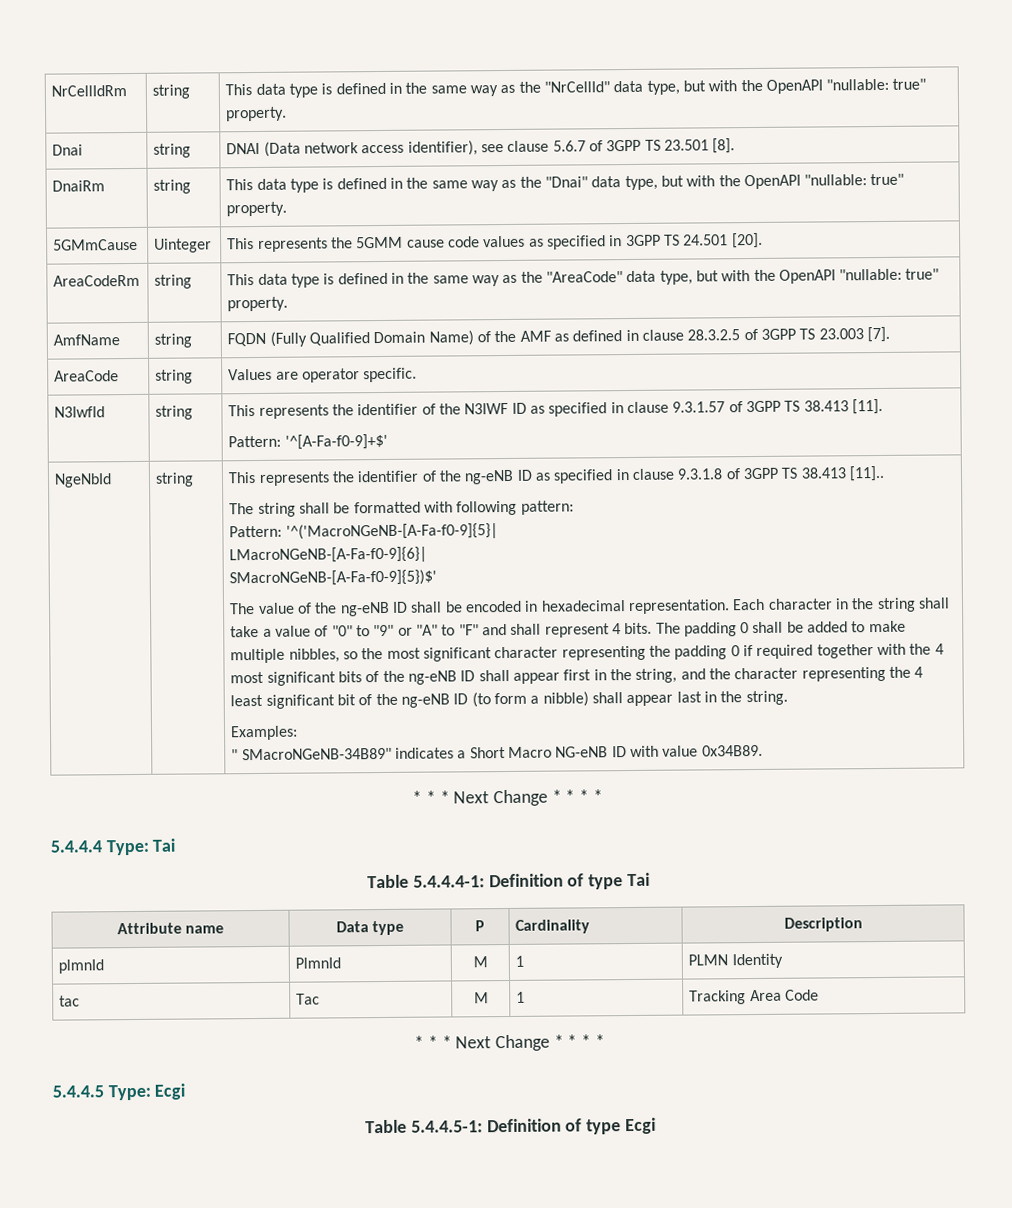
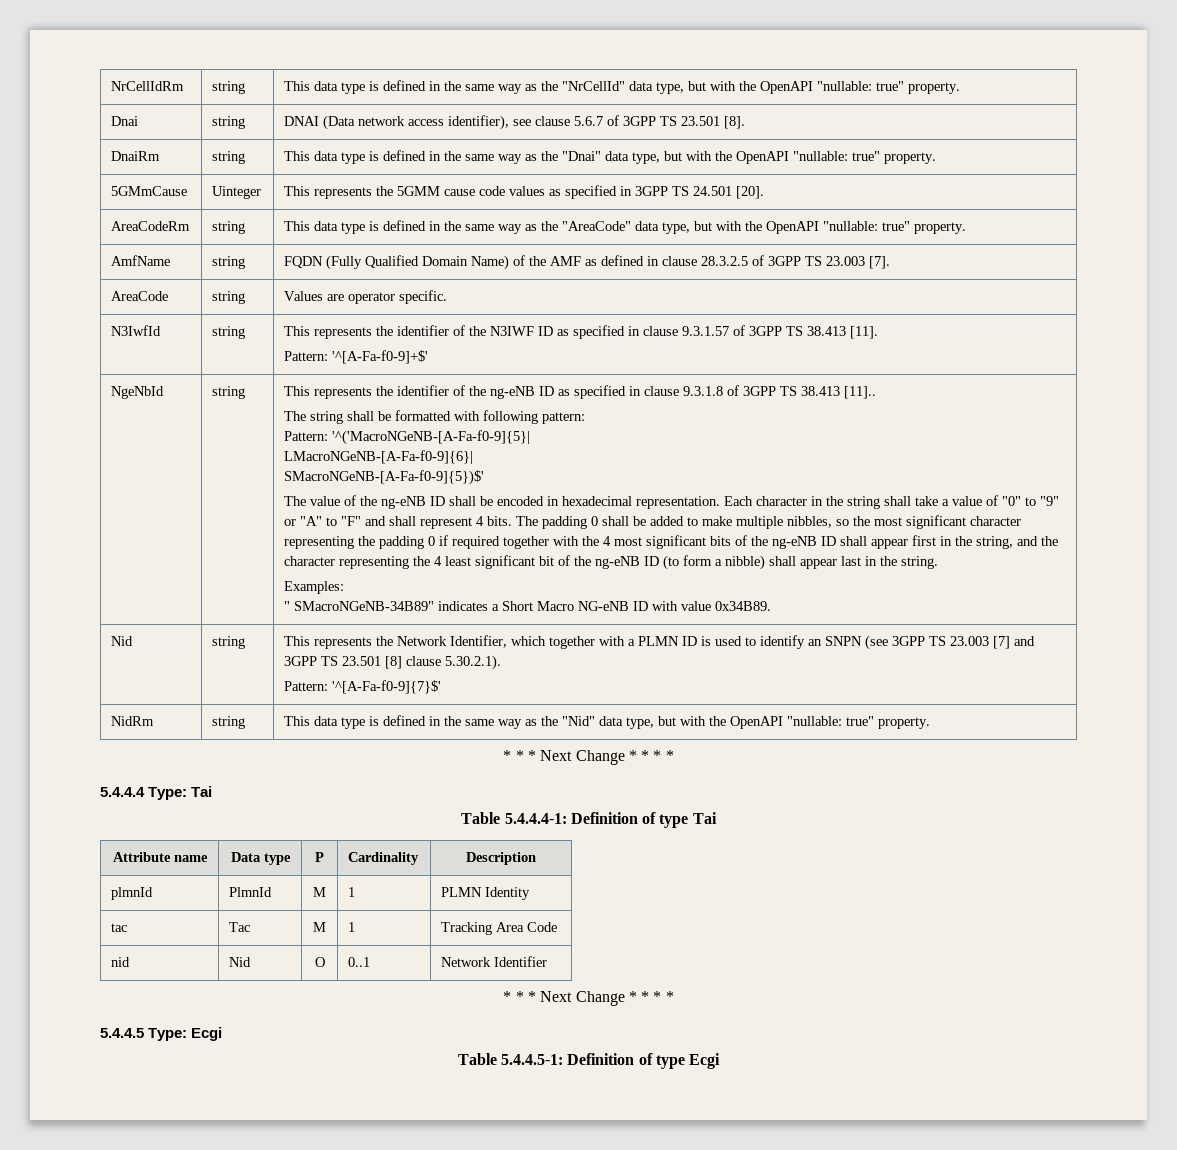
+ Nid | string | This represents the Network Identifier, which together with a PLMN ID is used to identify an SNPN (see 3GPP TS 23.003 [7] and 3GPP TS 23.501 [8] clause 5.30.2.1).
+ Pattern: '^[A-Fa-f0-9]{7}$'
+ NidRm | string | This data type is defined in the same way as the "Nid" data type, but with the OpenAPI "nullable: true" property.
+ nid | Nid | O | 0..1 | Network Identifier

